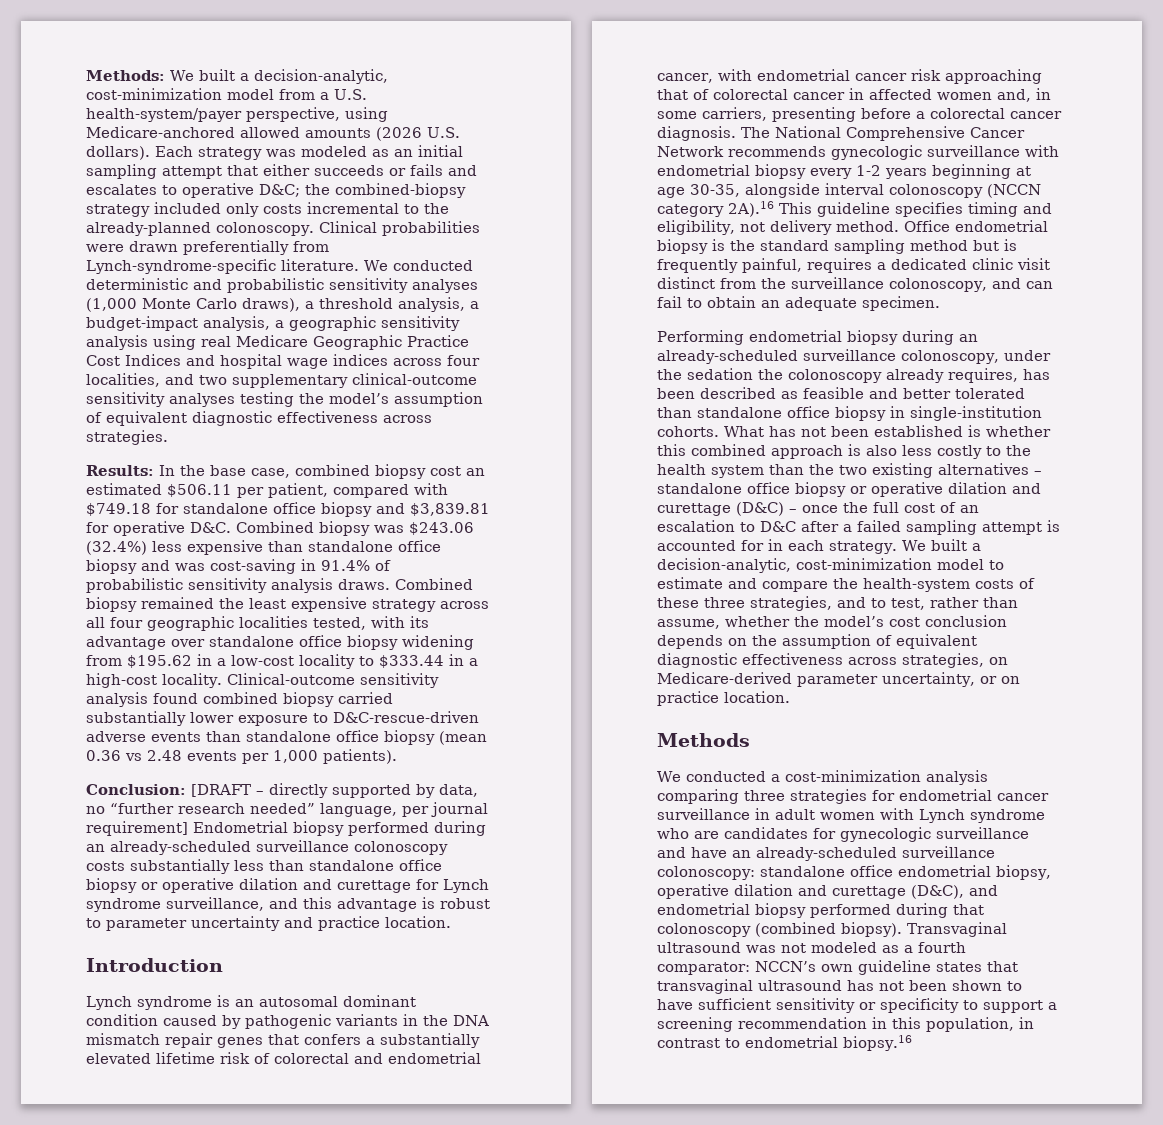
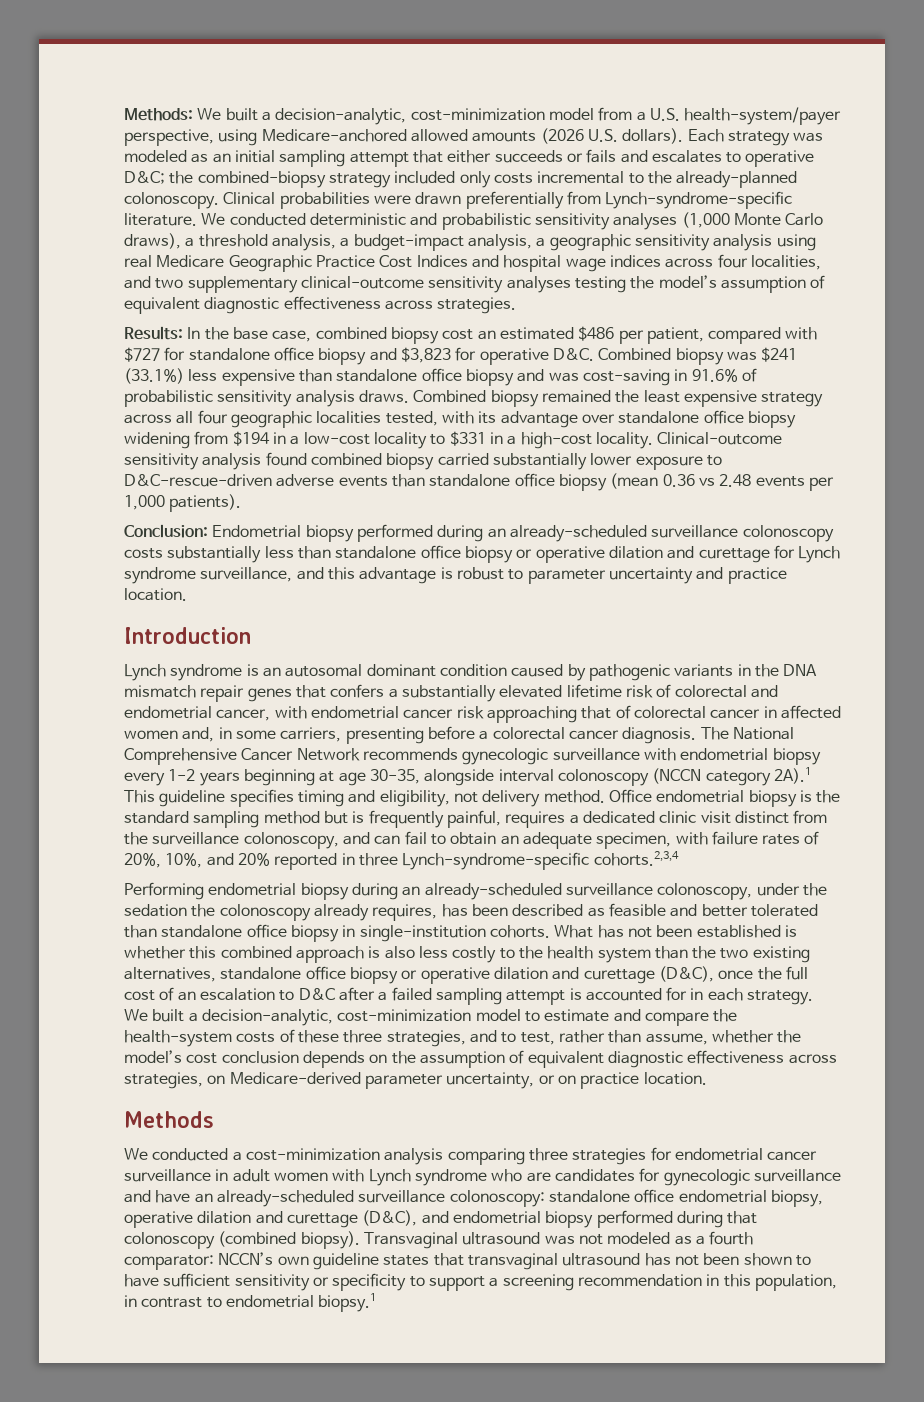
- Results: In the base case, combined biopsy cost an estimated $506.11 per patient, compared with $749.18 for standalone office biopsy and $3,839.81 for operative D&C. Combined biopsy was $243.06 (32.4%) less expensive than standalone office biopsy and was cost-saving in 91.4% of probabilistic sensitivity analysis draws.
+ Results: In the base case, combined biopsy cost an estimated $486 per patient, compared with $727 for standalone office biopsy and $3,823 for operative D&C. Combined biopsy was $241 (33.1%) less expensive than standalone office biopsy and was cost-saving in 91.6% of probabilistic sensitivity analysis draws.
- Combined biopsy remained the least expensive strategy across all four geographic localities tested, with its advantage over standalone office biopsy widening from $195.62 in a low-cost locality to $333.44 in a high-cost locality.
+ Combined biopsy remained the least expensive strategy across all four geographic localities tested, with its advantage over standalone office biopsy widening from $194 in a low-cost locality to $331 in a high-cost locality.
- Conclusion: [DRAFT – directly supported by data, no “further research needed” language, per journal requirement] Endometrial biopsy performed during an already-scheduled surveillance colonoscopy costs substantially less than standalone office biopsy or operative dilation and curettage for Lynch syndrome surveillance, and this advantage is robust to parameter uncertainty and practice location.
+ Conclusion: Endometrial biopsy performed during an already-scheduled surveillance colonoscopy costs substantially less than standalone office biopsy or operative dilation and curettage for Lynch syndrome surveillance, and this advantage is robust to parameter uncertainty and practice location.
- The National Comprehensive Cancer Network recommends gynecologic surveillance with endometrial biopsy every 1-2 years beginning at age 30-35, alongside interval colonoscopy (NCCN category 2A).16 This guideline specifies timing and eligibility, not delivery method.
+ The National Comprehensive Cancer Network recommends gynecologic surveillance with endometrial biopsy every 1-2 years beginning at age 30-35, alongside interval colonoscopy (NCCN category 2A).1 This guideline specifies timing and eligibility, not delivery method.
- Office endometrial biopsy is the standard sampling method but is frequently painful, requires a dedicated clinic visit distinct from the surveillance colonoscopy, and can fail to obtain an adequate specimen.
+ Office endometrial biopsy is the standard sampling method but is frequently painful, requires a dedicated clinic visit distinct from the surveillance colonoscopy, and can fail to obtain an adequate specimen, with failure rates of 20%, 10%, and 20% reported in three Lynch-syndrome-specific cohorts.2,3,4
- What has not been established is whether this combined approach is also less costly to the health system than the two existing alternatives – standalone office biopsy or operative dilation and curettage (D&C) – once the full cost of an escalation to D&C after a failed sampling attempt is accounted for in each strategy.
+ What has not been established is whether this combined approach is also less costly to the health system than the two existing alternatives, standalone office biopsy or operative dilation and curettage (D&C), once the full cost of an escalation to D&C after a failed sampling attempt is accounted for in each strategy.
- Transvaginal ultrasound was not modeled as a fourth comparator: NCCN’s own guideline states that transvaginal ultrasound has not been shown to have sufficient sensitivity or specificity to support a screening recommendation in this population, in contrast to endometrial biopsy.16
+ Transvaginal ultrasound was not modeled as a fourth comparator: NCCN’s own guideline states that transvaginal ultrasound has not been shown to have sufficient sensitivity or specificity to support a screening recommendation in this population, in contrast to endometrial biopsy.1

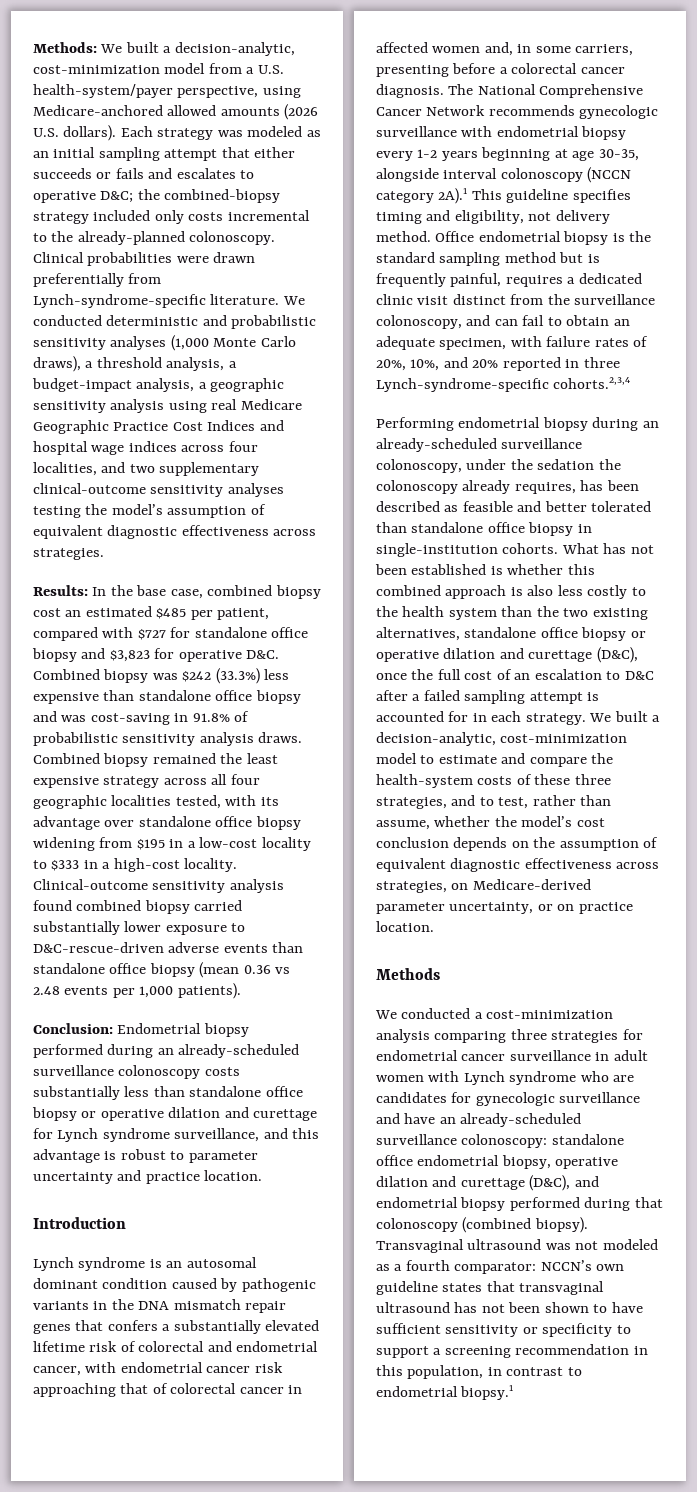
- Results: In the base case, combined biopsy cost an estimated $486 per patient, compared with $727 for standalone office biopsy and $3,823 for operative D&C. Combined biopsy was $241 (33.1%) less expensive than standalone office biopsy and was cost-saving in 91.6% of probabilistic sensitivity analysis draws.
+ Results: In the base case, combined biopsy cost an estimated $485 per patient, compared with $727 for standalone office biopsy and $3,823 for operative D&C. Combined biopsy was $242 (33.3%) less expensive than standalone office biopsy and was cost-saving in 91.8% of probabilistic sensitivity analysis draws.
- Combined biopsy remained the least expensive strategy across all four geographic localities tested, with its advantage over standalone office biopsy widening from $194 in a low-cost locality to $331 in a high-cost locality.
+ Combined biopsy remained the least expensive strategy across all four geographic localities tested, with its advantage over standalone office biopsy widening from $195 in a low-cost locality to $333 in a high-cost locality.

